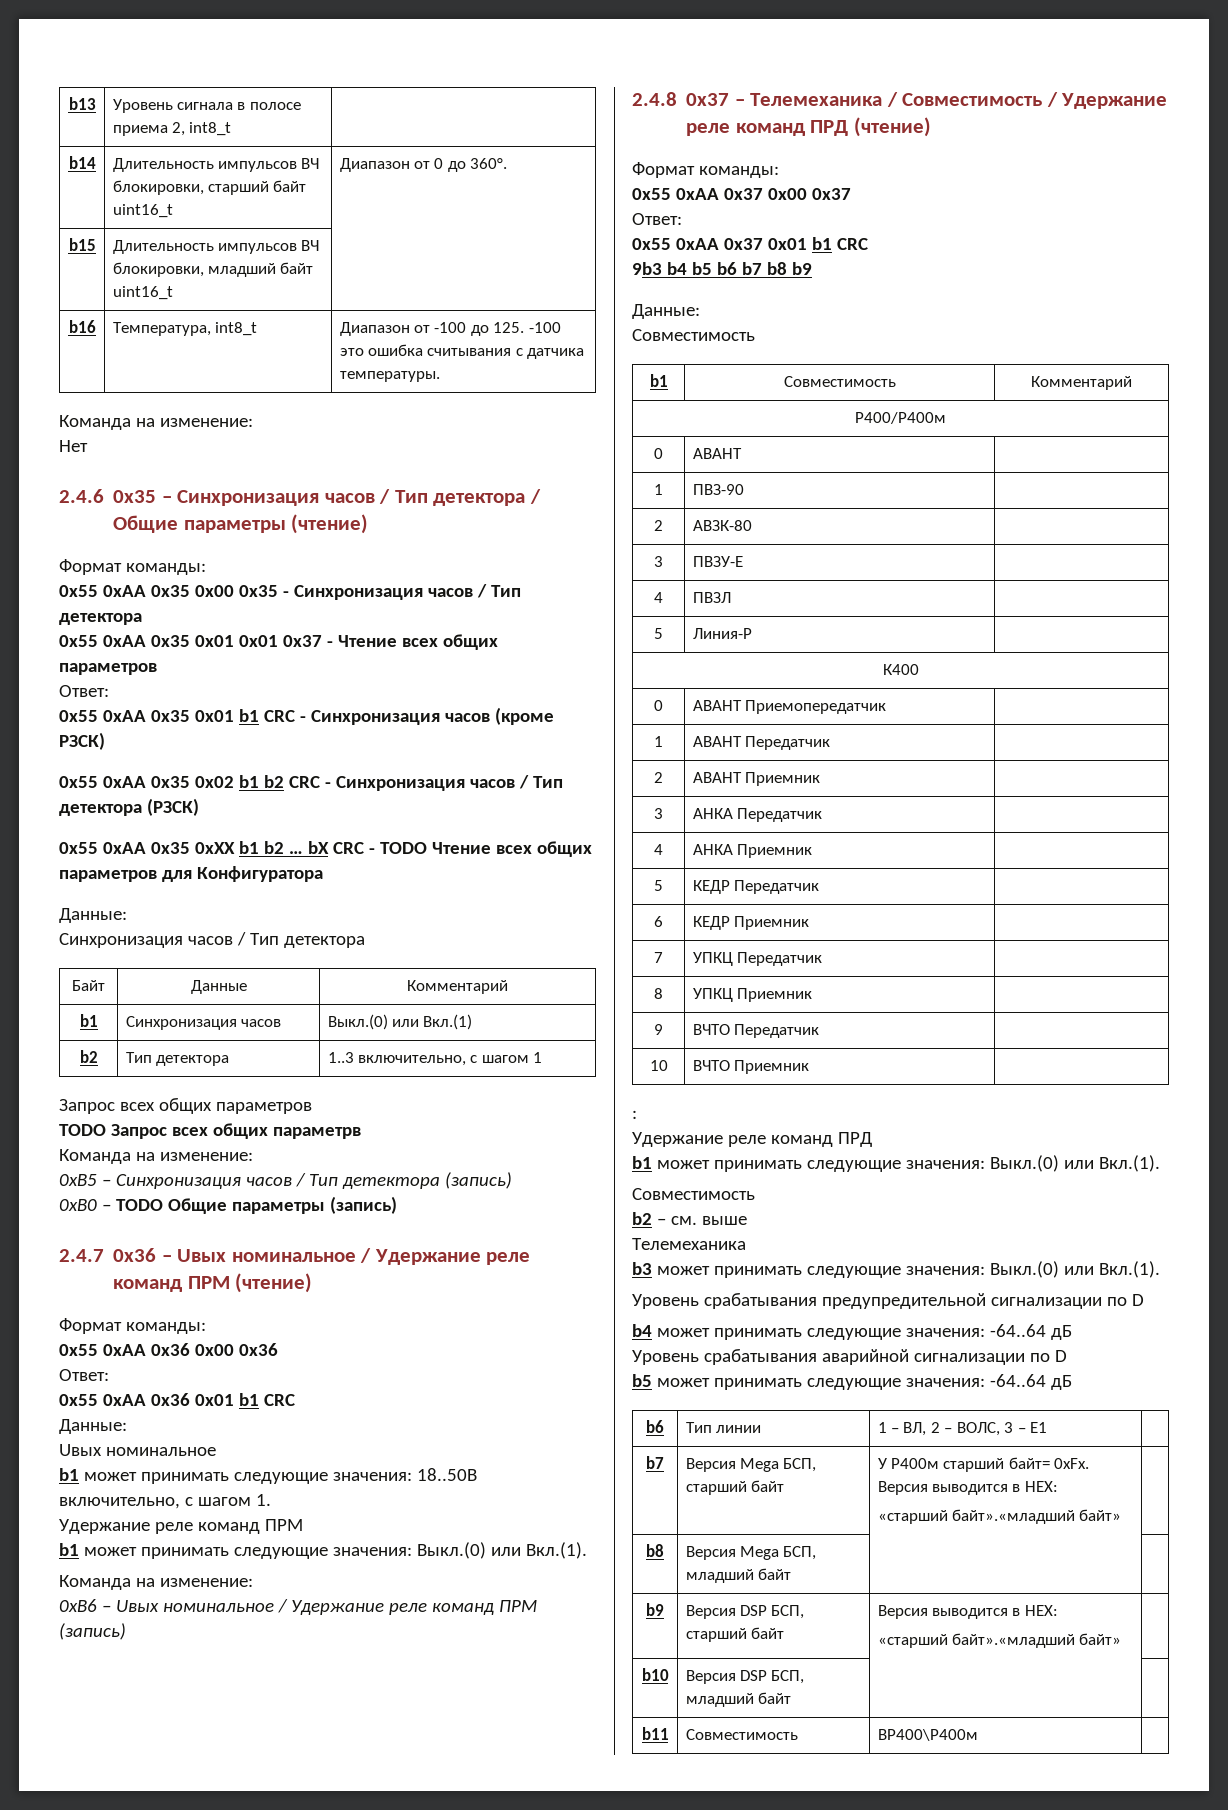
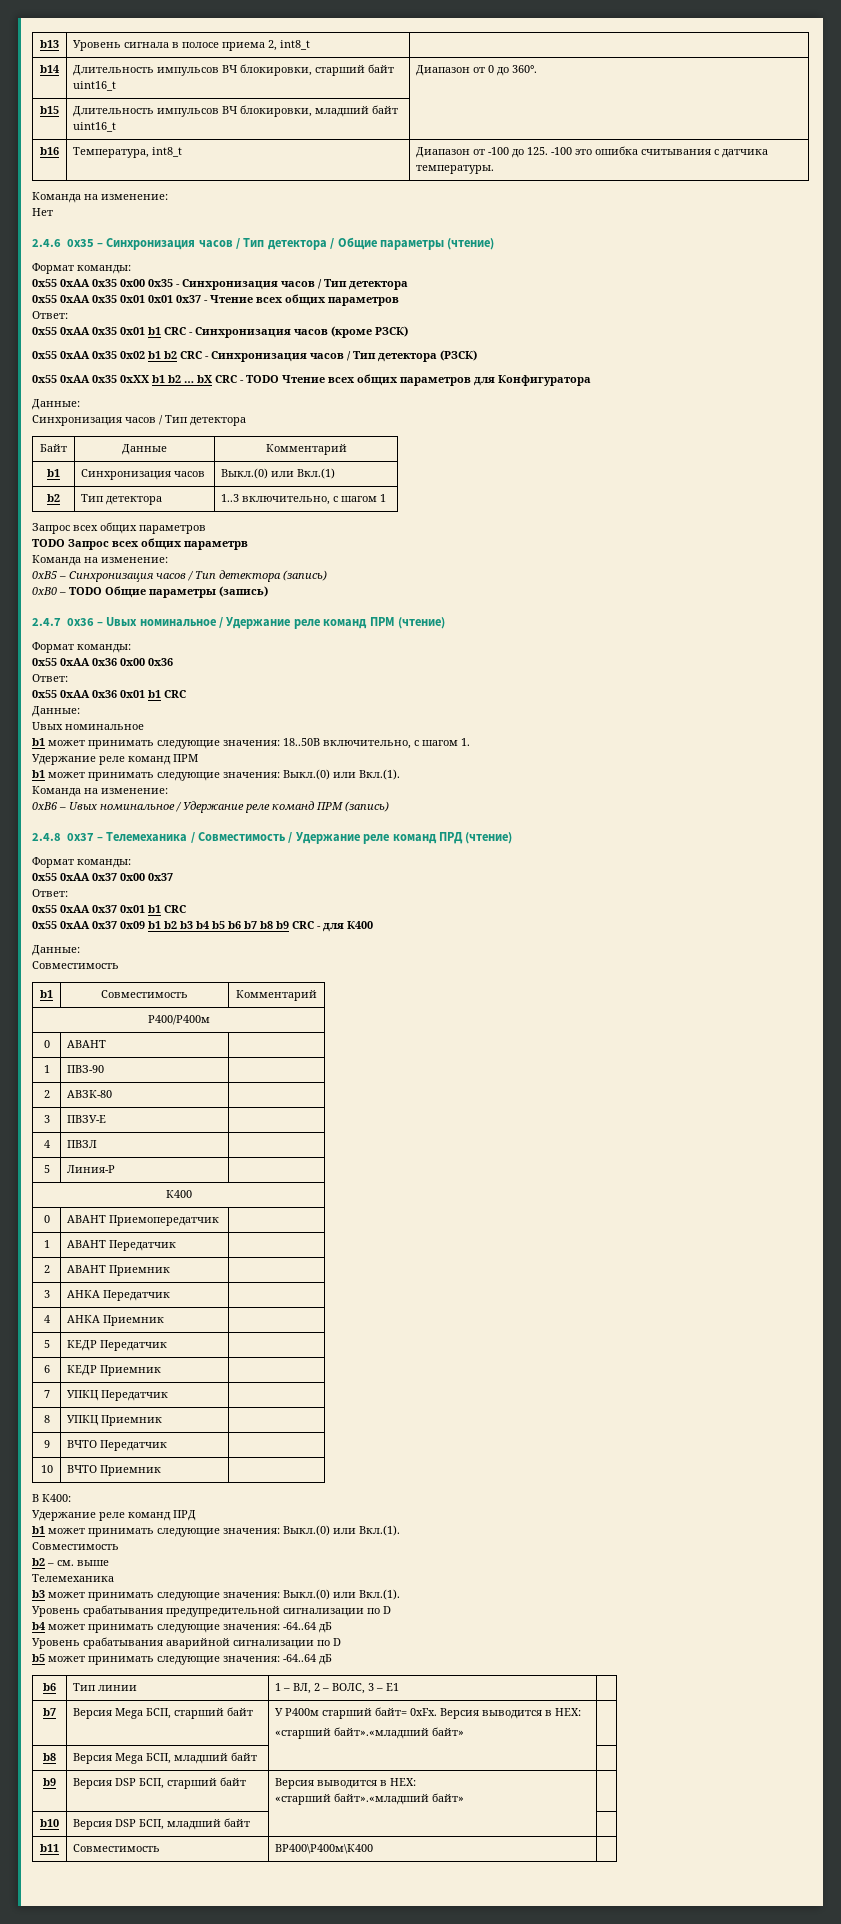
- 9b3 b4 b5 b6 b7 b8 b9
+ 0x55 0xAA 0x37 0x09 b1 b2 b3 b4 b5 b6 b7 b8 b9 CRC - для К400
- :
+ В К400:
- b11 | Совместимость | ВР400\Р400м |
+ b11 | Совместимость | ВР400\Р400м\К400 |

